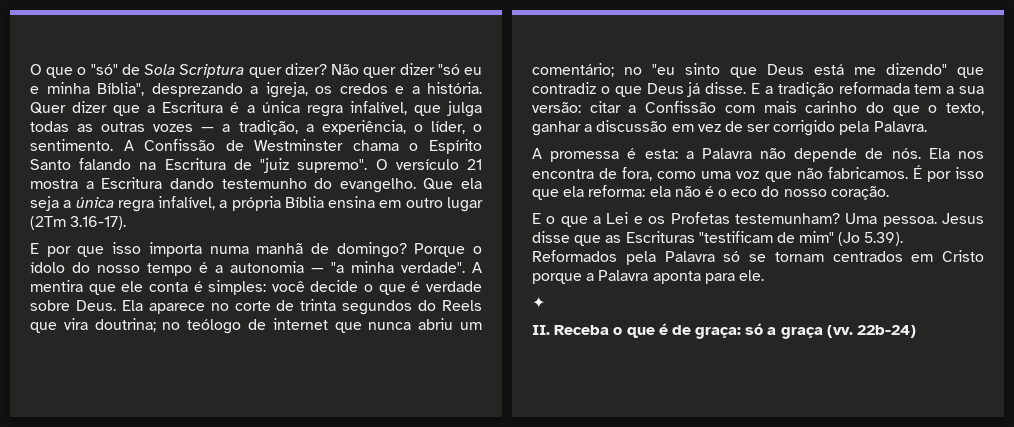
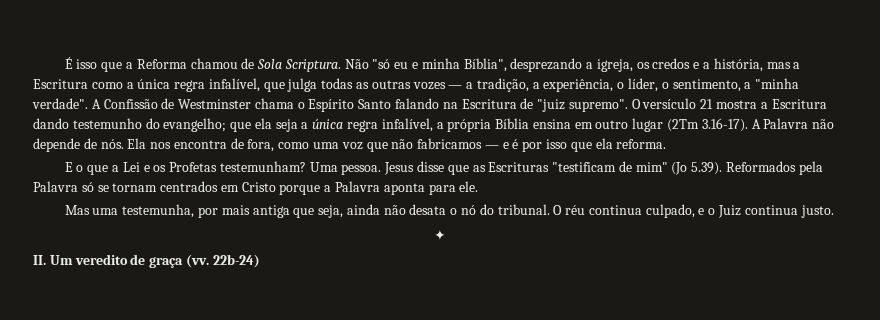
- O que o "só" de Sola Scriptura quer dizer? Não quer dizer "só eu e minha Bíblia", desprezando a igreja, os credos e a história. Quer dizer que a Escritura é a única regra infalível, que julga todas as outras vozes — a tradição, a experiência, o líder, o sentimento.
+ É isso que a Reforma chamou de Sola Scriptura. Não "só eu e minha Bíblia", desprezando a igreja, os credos e a história, mas a Escritura como a única regra infalível, que julga todas as outras vozes — a tradição, a experiência, o líder, o sentimento, a "minha verdade".
- O versículo 21 mostra a Escritura dando testemunho do evangelho. Que ela seja a única regra infalível, a própria Bíblia ensina em outro lugar (2Tm 3.16-17).
- E por que isso importa numa manhã de domingo? Porque o ídolo do nosso tempo é a autonomia — "a minha verdade". A mentira que ele conta é simples: você decide o que é verdade sobre Deus. Ela aparece no corte de trinta segundos do Reels que vira doutrina; no teólogo de internet que nunca abriu um comentário; no "eu sinto que Deus está me dizendo" que contradiz o que Deus já disse. E a tradição reformada tem a sua versão: citar a Confissão com mais carinho do que o texto, ganhar a discussão em vez de ser corrigido pela Palavra.
- A promessa é esta: a Palavra não depende de nós.
+ O versículo 21 mostra a Escritura dando testemunho do evangelho; que ela seja a única regra infalível, a própria Bíblia ensina em outro lugar (2Tm 3.16-17). A Palavra não depende de nós.
- Ela nos encontra de fora, como uma voz que não fabricamos. É por isso que ela reforma: ela não é o eco do nosso coração.
+ Ela nos encontra de fora, como uma voz que não fabricamos — e é por isso que ela reforma.
+ Mas uma testemunha, por mais antiga que seja, ainda não desata o nó do tribunal. O réu continua culpado, e o Juiz continua justo.
  ✦
- II. Receba o que é de graça: só a graça (vv.
+ II. Um veredito de graça (vv.

